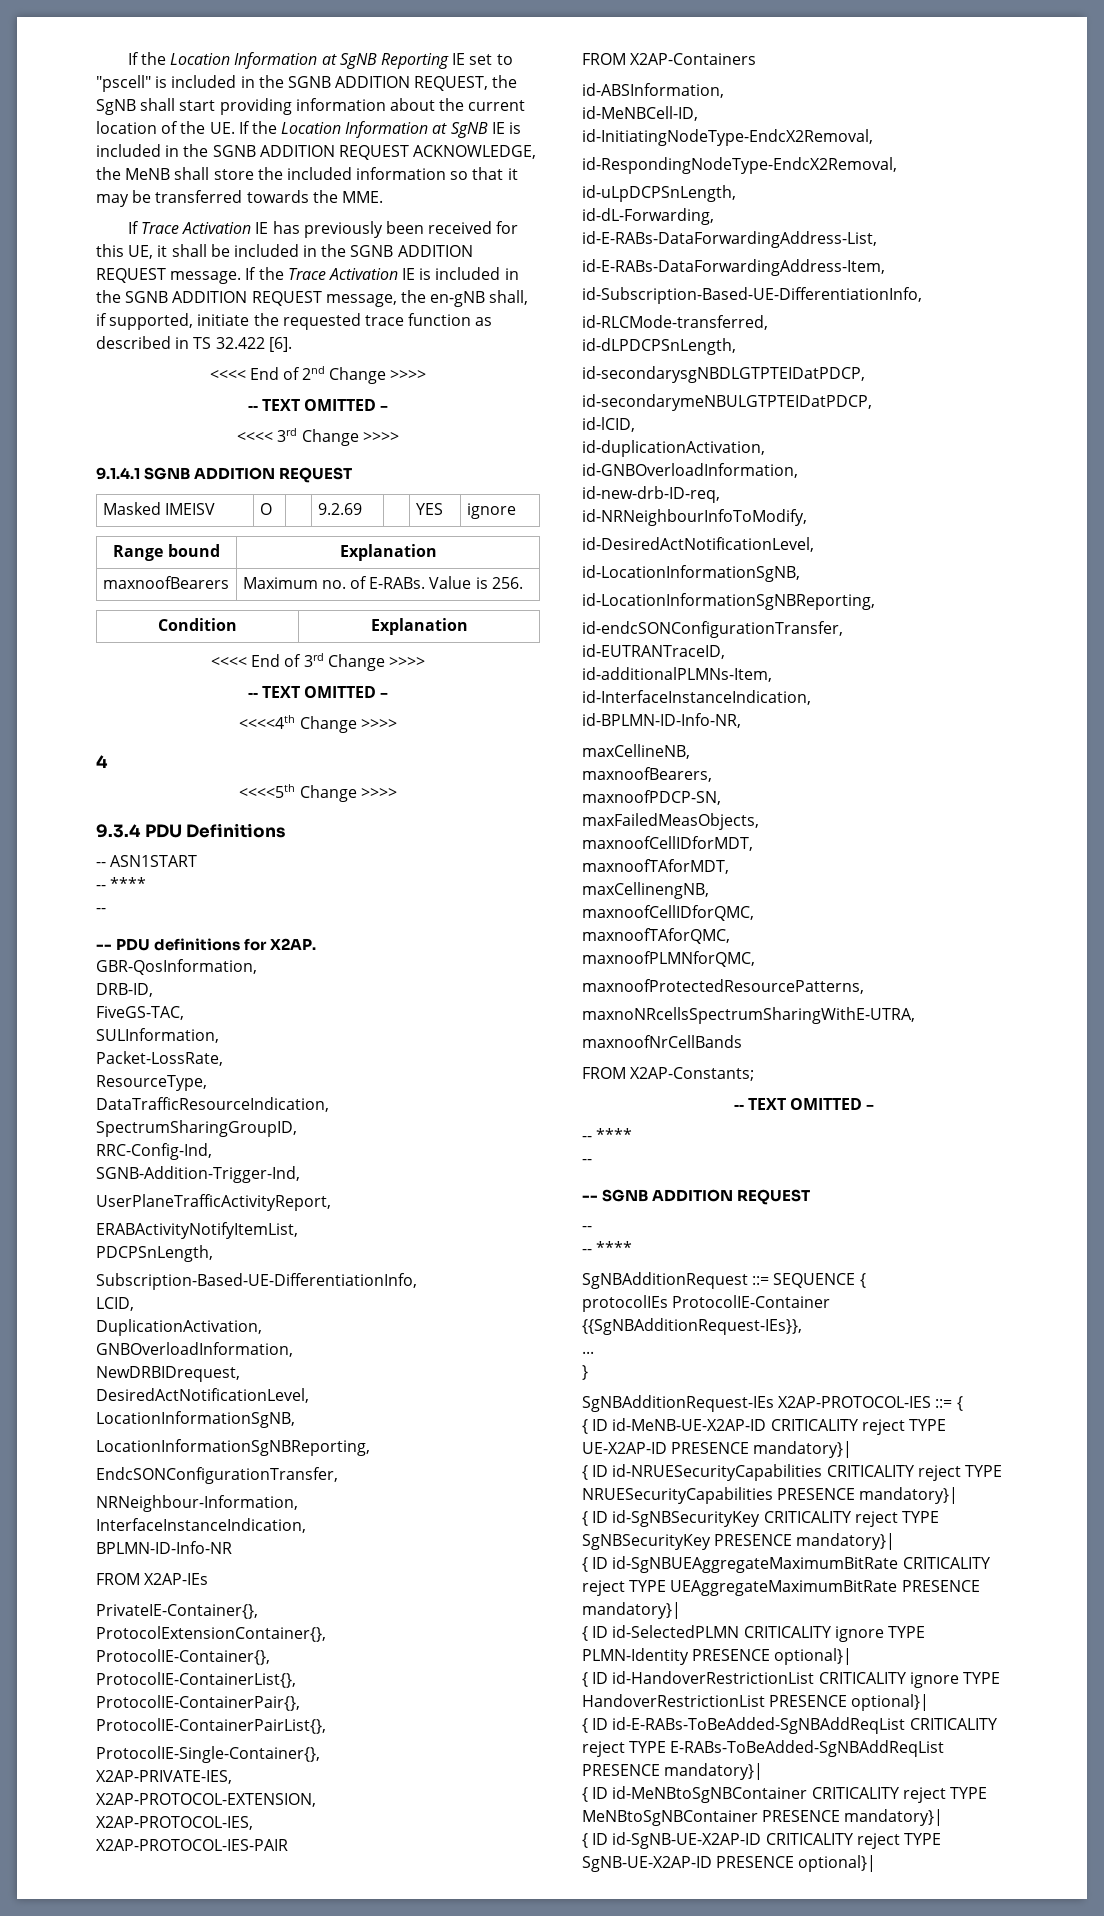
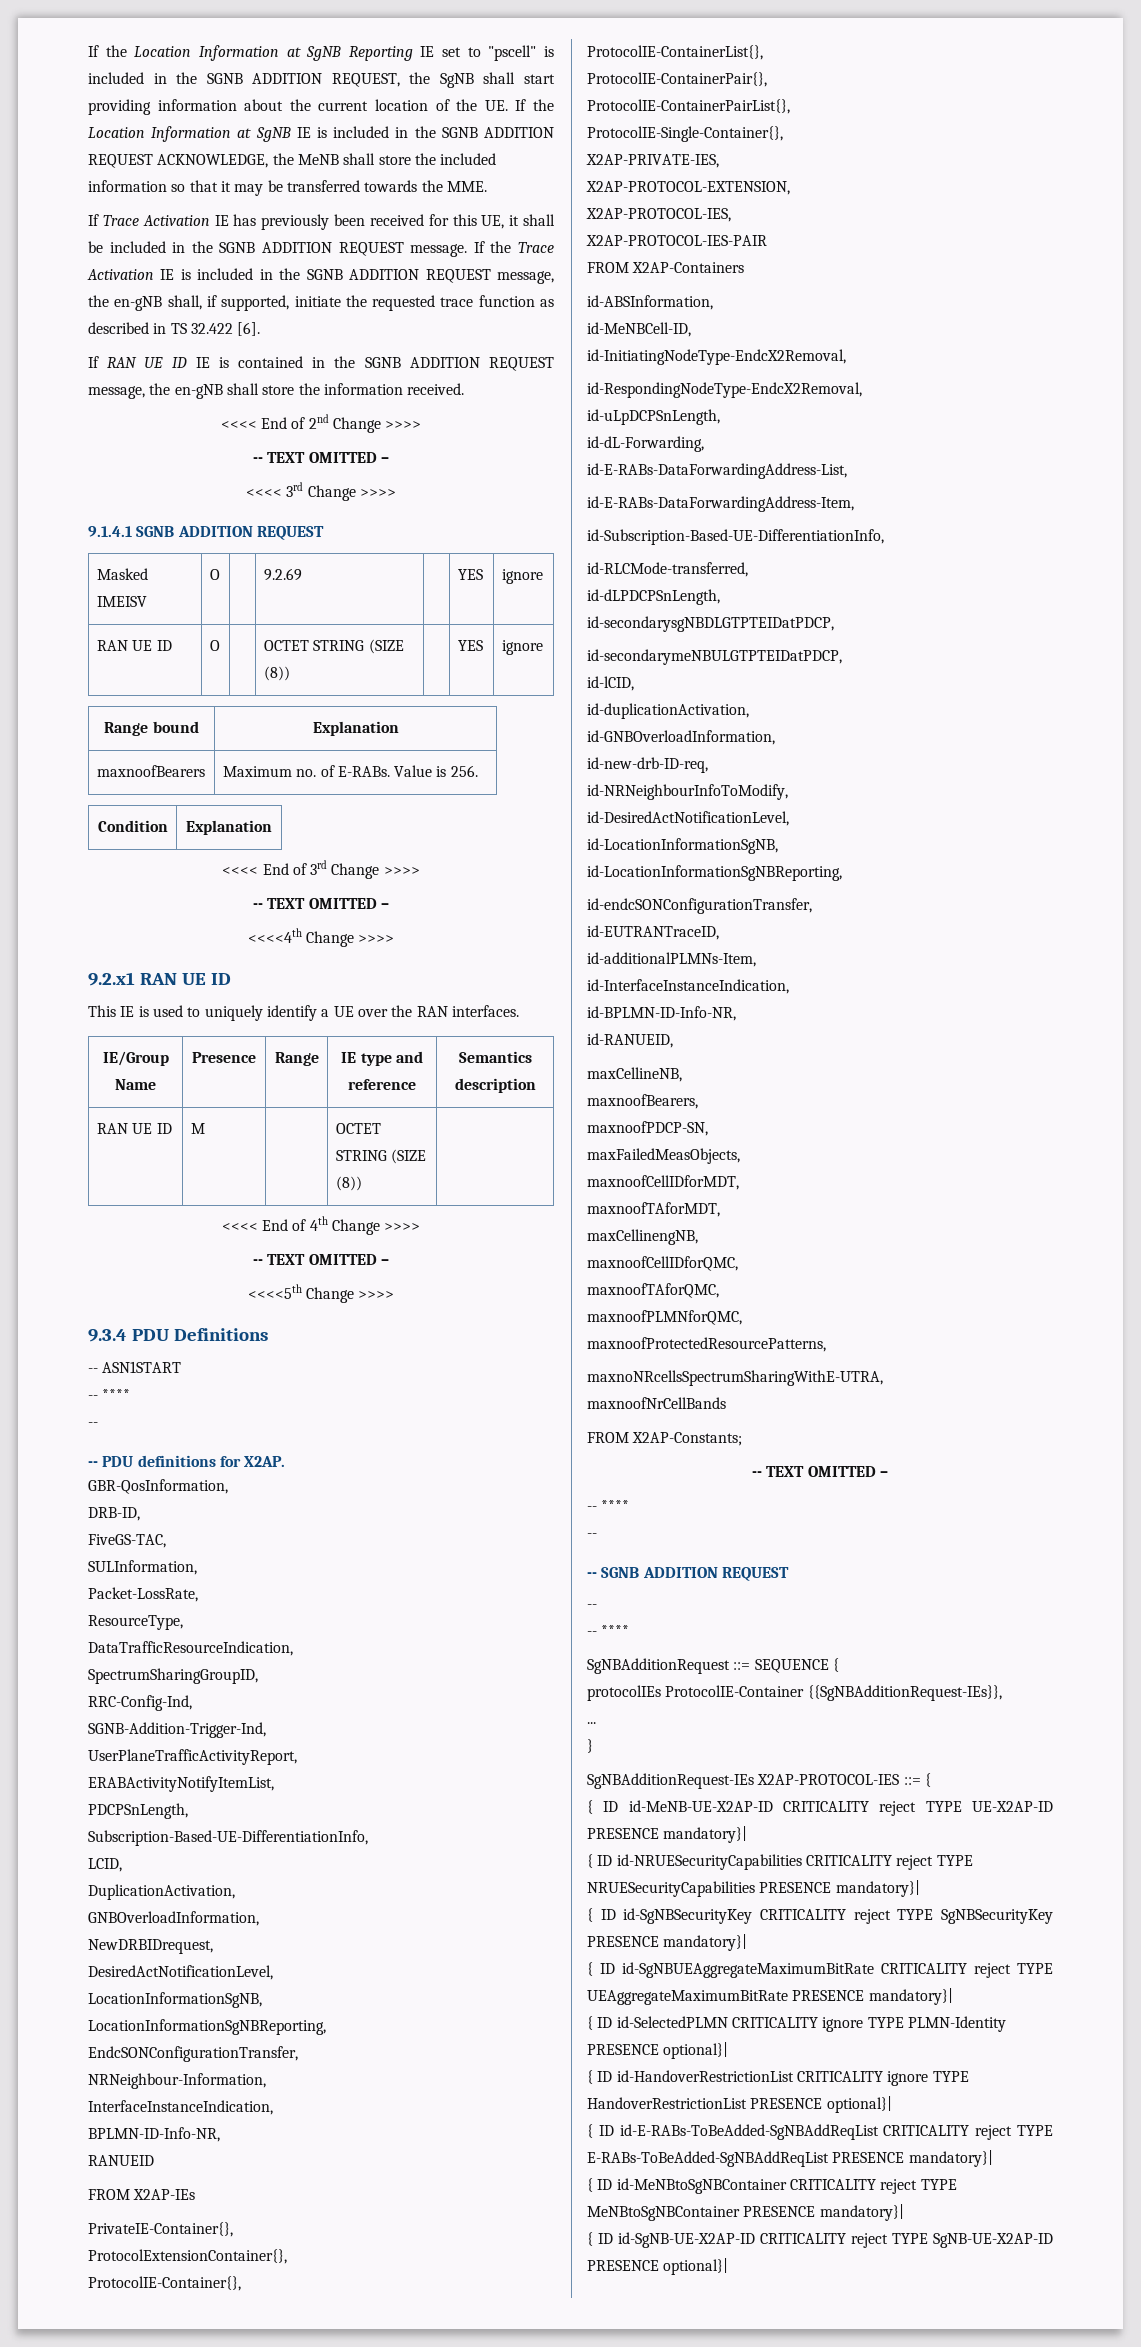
+ If RAN UE ID IE is contained in the SGNB ADDITION REQUEST message, the en-gNB shall store the information received.
+ RAN UE ID | O | | OCTET STRING (SIZE (8)) | | YES | ignore
- 4
+ 9.2.x1 RAN UE ID
+ This IE is used to uniquely identify a UE over the RAN interfaces.
+ IE/Group Name | Presence | Range | IE type and reference | Semantics description
+ RAN UE ID | M | | OCTET STRING (SIZE (8)) |
+ <<<< End of 4th Change >>>>
+ -- TEXT OMITTED –
- BPLMN-ID-Info-NR
+ BPLMN-ID-Info-NR,
+ RANUEID
+ id-RANUEID,

